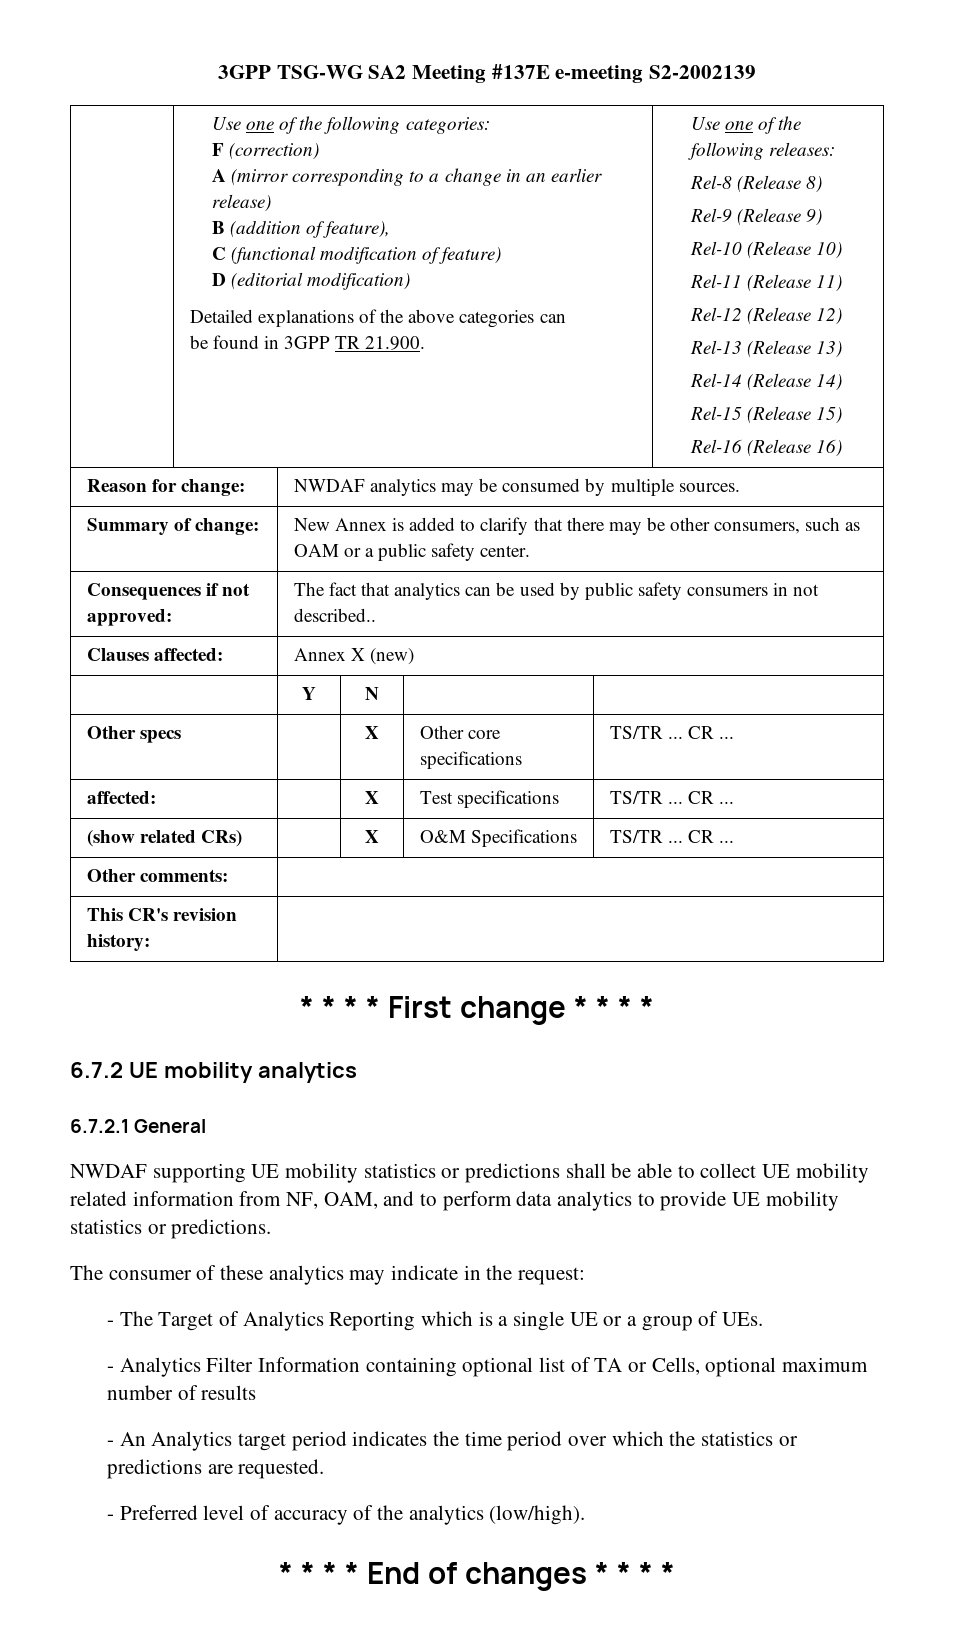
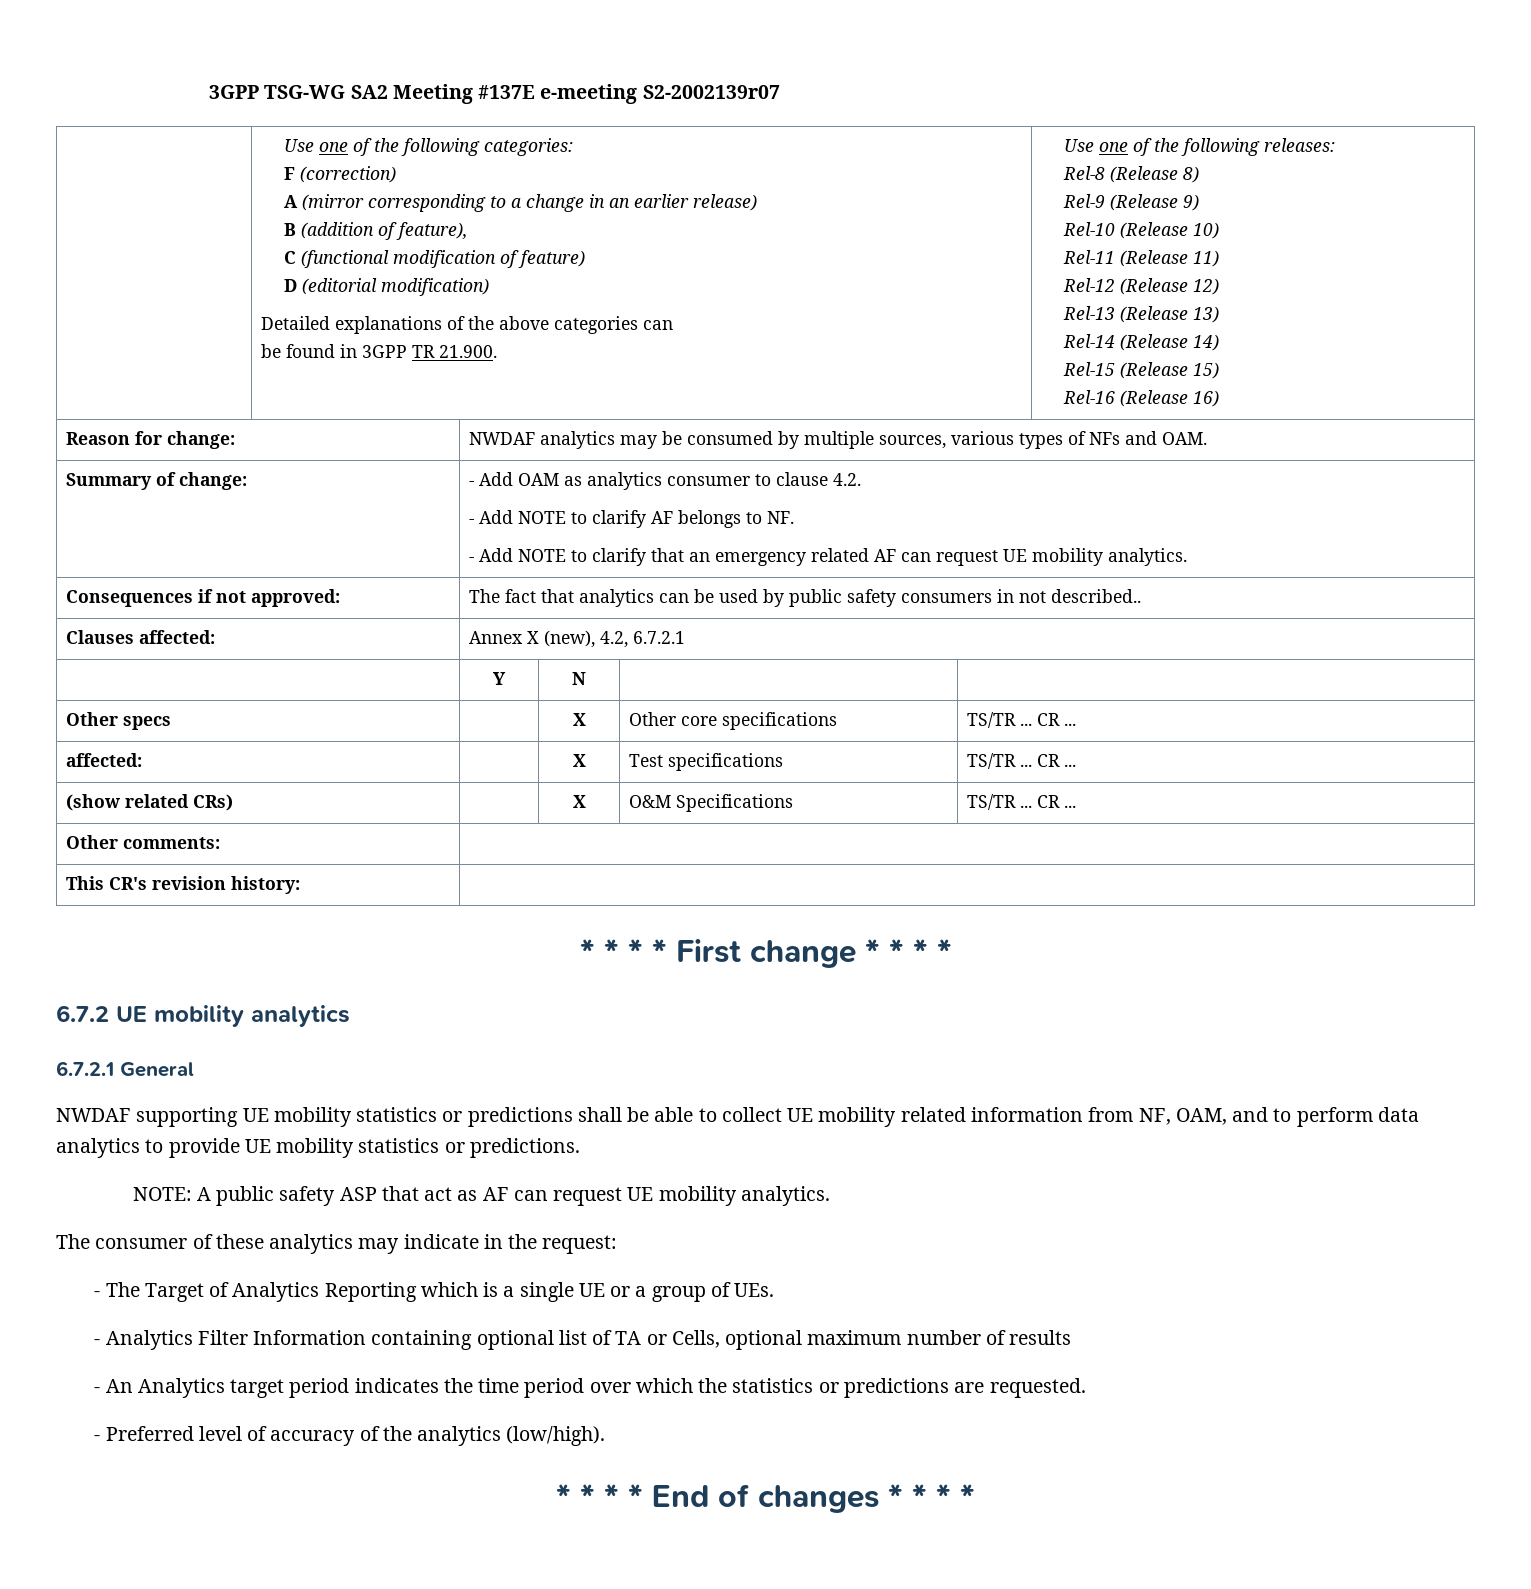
- 3GPP TSG-WG SA2 Meeting #137E e-meeting S2-2002139
+ 3GPP TSG-WG SA2 Meeting #137E e-meeting S2-2002139r07
- Reason for change: | NWDAF analytics may be consumed by multiple sources.
- Summary of change: | New Annex is added to clarify that there may be other consumers, such as OAM or a public safety center.
+ Reason for change: | NWDAF analytics may be consumed by multiple sources, various types of NFs and OAM.
+ Summary of change: | - Add OAM as analytics consumer to clause 4.2.
+ - Add NOTE to clarify AF belongs to NF.
+ - Add NOTE to clarify that an emergency related AF can request UE mobility analytics.
- Clauses affected: | Annex X (new)
+ Clauses affected: | Annex X (new), 4.2, 6.7.2.1
+ NOTE: A public safety ASP that act as AF can request UE mobility analytics.

